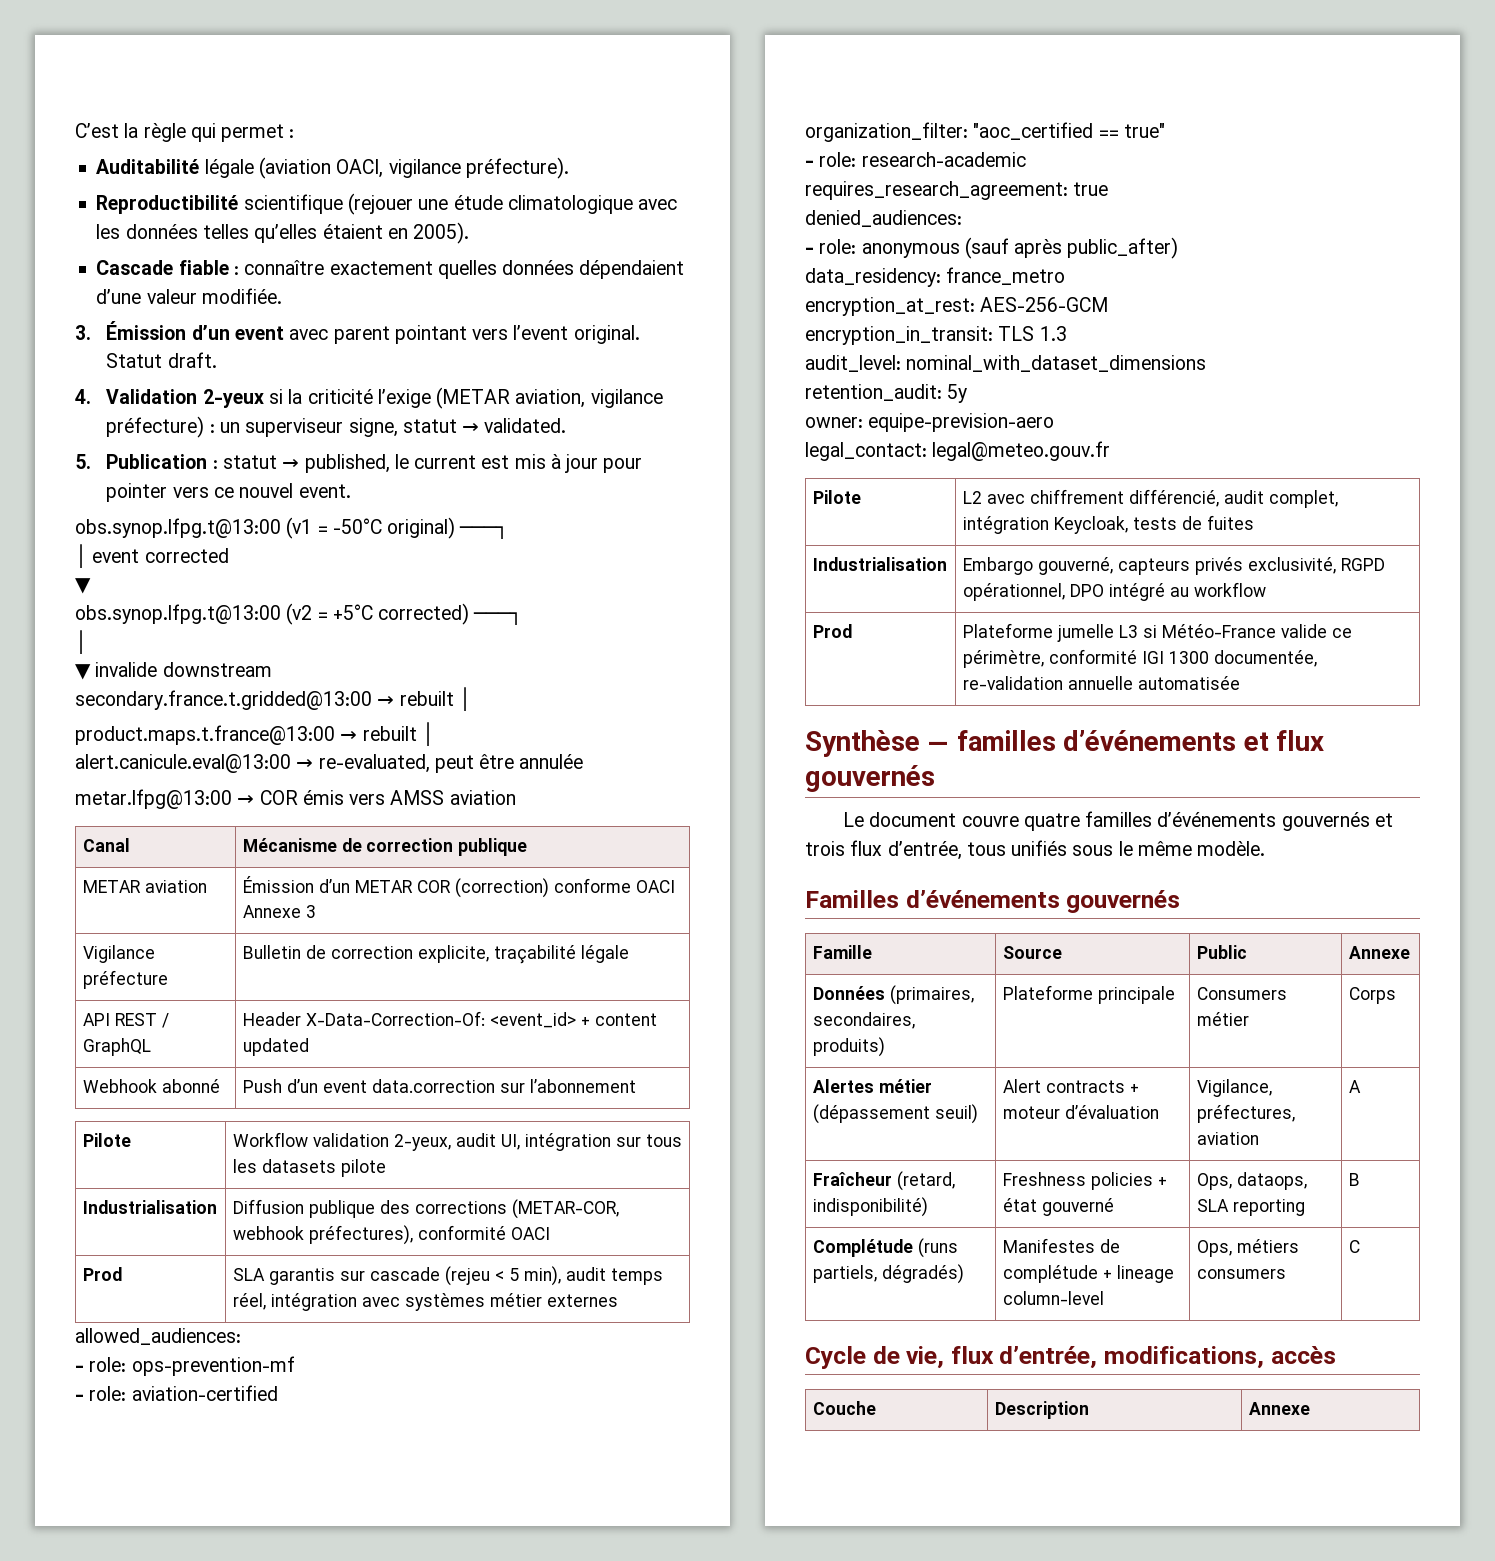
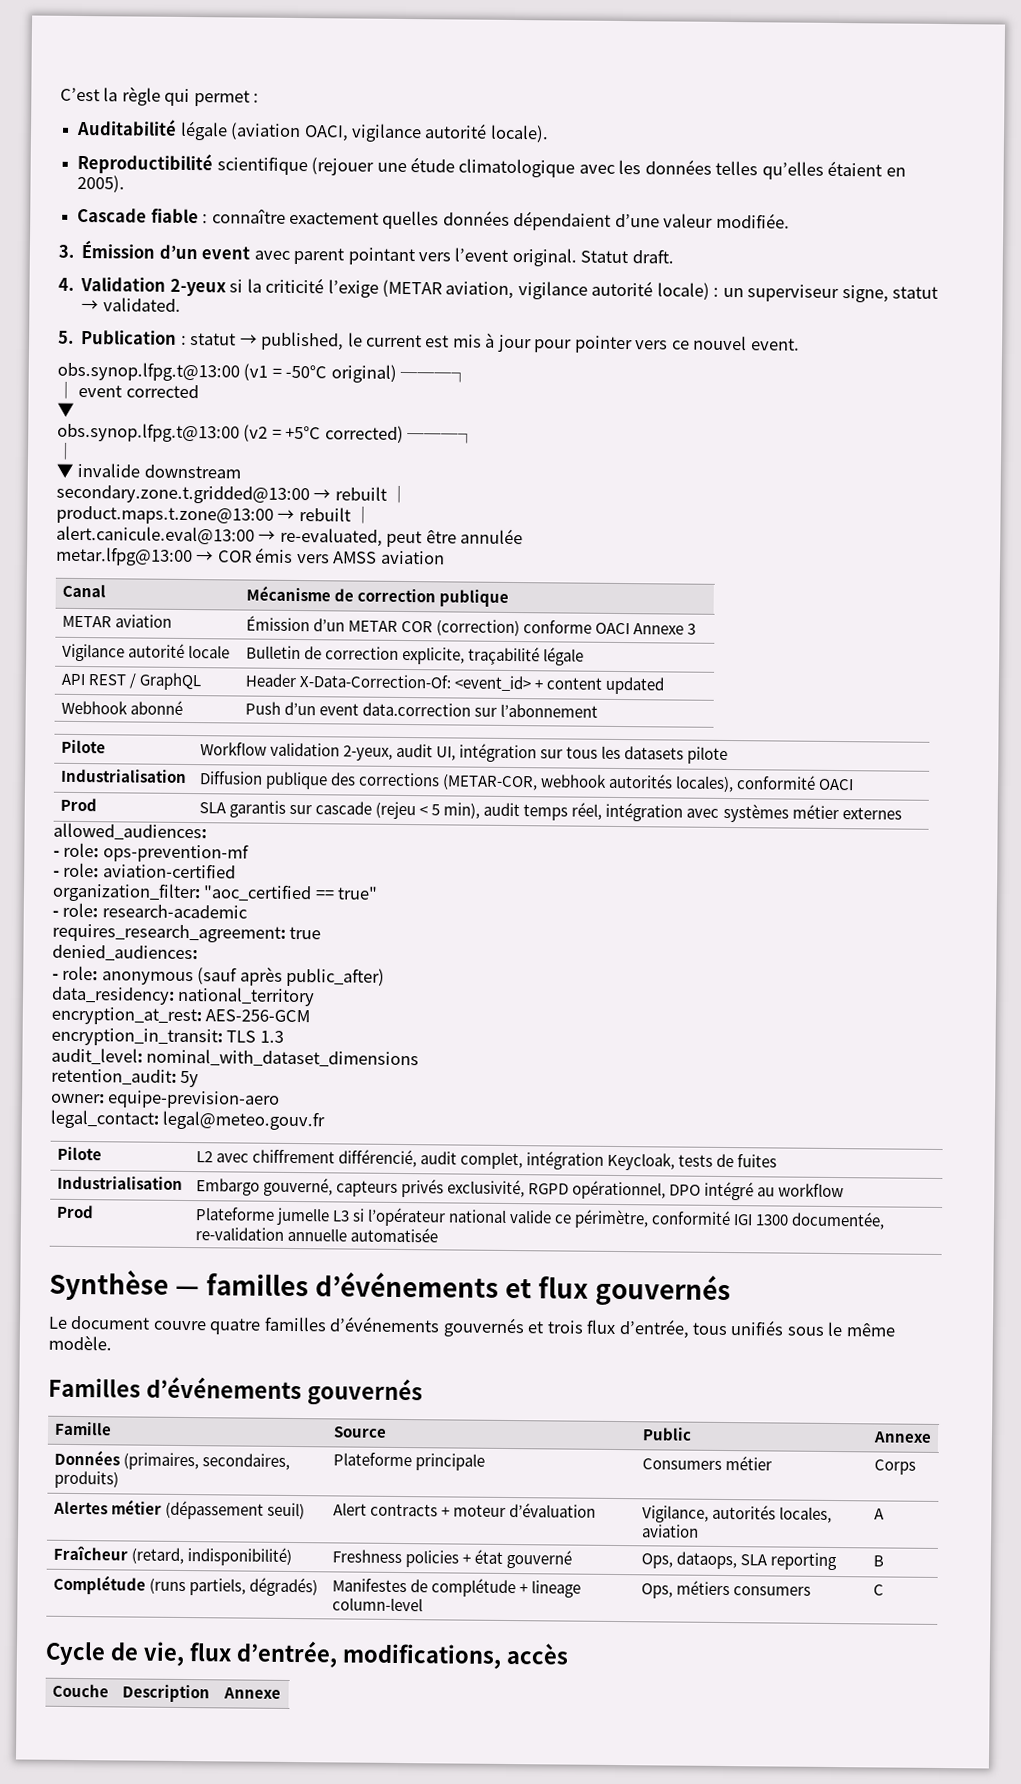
- Auditabilité légale (aviation OACI, vigilance préfecture).
+ Auditabilité légale (aviation OACI, vigilance autorité locale).
- 4. Validation 2-yeux si la criticité l’exige (METAR aviation, vigilance préfecture) : un superviseur signe, statut → validated.
+ 4. Validation 2-yeux si la criticité l’exige (METAR aviation, vigilance autorité locale) : un superviseur signe, statut → validated.
- secondary.france.t.gridded@13:00 → rebuilt │
- product.maps.t.france@13:00 → rebuilt │
+ secondary.zone.t.gridded@13:00 → rebuilt │
+ product.maps.t.zone@13:00 → rebuilt │
- Vigilance préfecture | Bulletin de correction explicite, traçabilité légale
+ Vigilance autorité locale | Bulletin de correction explicite, traçabilité légale
- Industrialisation | Diffusion publique des corrections (METAR-COR, webhook préfectures), conformité OACI
+ Industrialisation | Diffusion publique des corrections (METAR-COR, webhook autorités locales), conformité OACI
- data_residency: france_metro
+ data_residency: national_territory
- Prod | Plateforme jumelle L3 si Météo-France valide ce périmètre, conformité IGI 1300 documentée, re-validation annuelle automatisée
+ Prod | Plateforme jumelle L3 si l’opérateur national valide ce périmètre, conformité IGI 1300 documentée, re-validation annuelle automatisée
- Alertes métier (dépassement seuil) | Alert contracts + moteur d’évaluation | Vigilance, préfectures, aviation | A
+ Alertes métier (dépassement seuil) | Alert contracts + moteur d’évaluation | Vigilance, autorités locales, aviation | A

